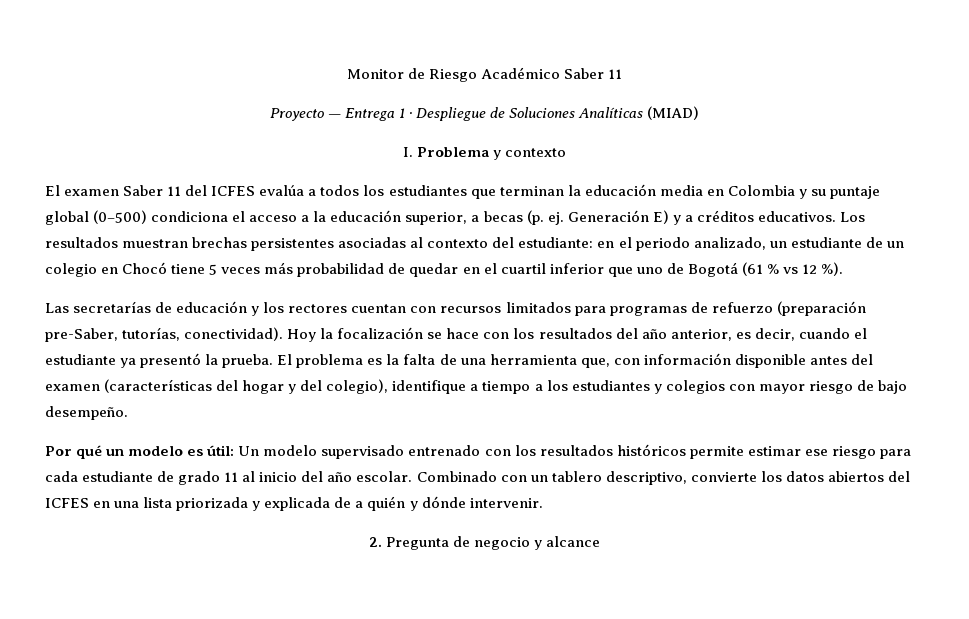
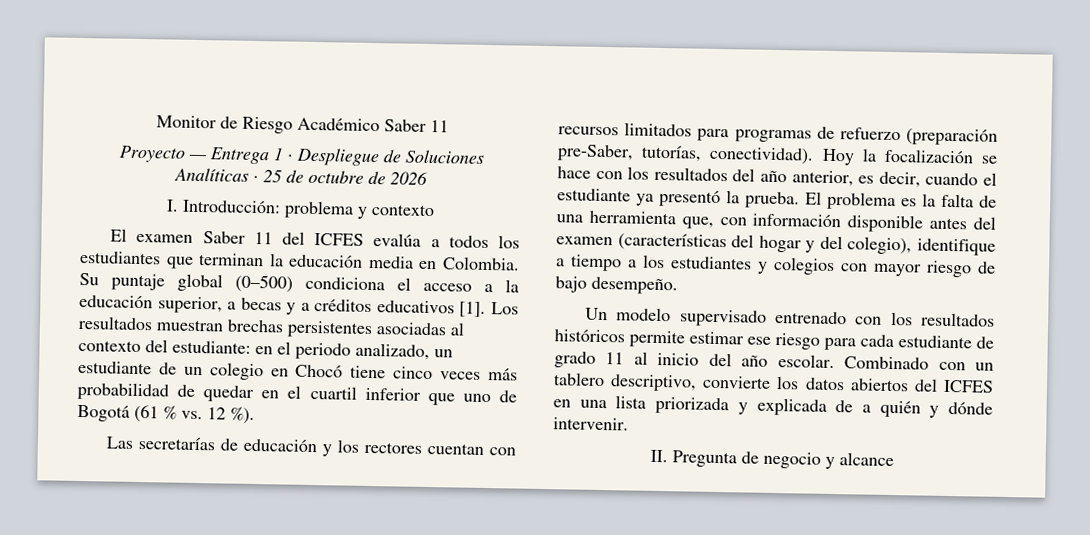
- Proyecto — Entrega 1 · Despliegue de Soluciones Analíticas (MIAD)
+ Proyecto — Entrega 1 · Despliegue de Soluciones Analíticas · 25 de octubre de 2026
- I. Problema y contexto
+ I. Introducción: problema y contexto
- El examen Saber 11 del ICFES evalúa a todos los estudiantes que terminan la educación media en Colombia y su puntaje global (0–500) condiciona el acceso a la educación superior, a becas (p. ej. Generación E) y a créditos educativos.
+ El examen Saber 11 del ICFES evalúa a todos los estudiantes que terminan la educación media en Colombia. Su puntaje global (0–500) condiciona el acceso a la educación superior, a becas y a créditos educativos [1].
- Los resultados muestran brechas persistentes asociadas al contexto del estudiante: en el periodo analizado, un estudiante de un colegio en Chocó tiene 5 veces más probabilidad de quedar en el cuartil inferior que uno de Bogotá (61 % vs 12 %).
+ Los resultados muestran brechas persistentes asociadas al contexto del estudiante: en el periodo analizado, un estudiante de un colegio en Chocó tiene cinco veces más probabilidad de quedar en el cuartil inferior que uno de Bogotá (61 % vs. 12 %).
- Por qué un modelo es útil: Un modelo supervisado entrenado con los resultados históricos permite estimar ese riesgo para cada estudiante de grado 11 al inicio del año escolar.
+ Un modelo supervisado entrenado con los resultados históricos permite estimar ese riesgo para cada estudiante de grado 11 al inicio del año escolar.
- 2. Pregunta de negocio y alcance
+ II. Pregunta de negocio y alcance

